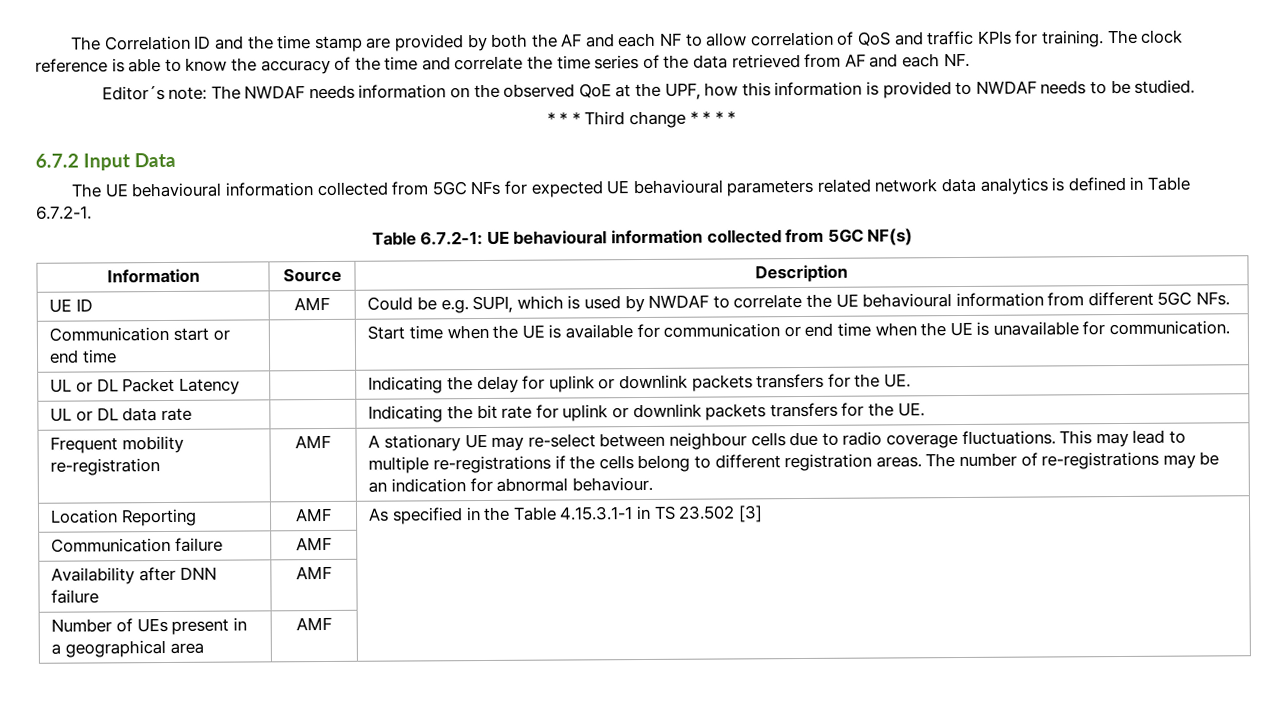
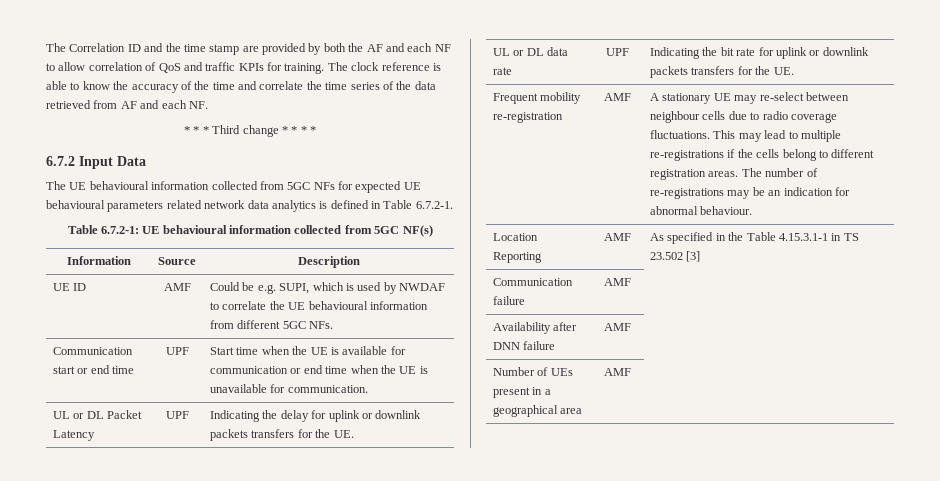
- Editor´s note: The NWDAF needs information on the observed QoE at the UPF, how this information is provided to NWDAF needs to be studied.
- Communication start or end time | | Start time when the UE is available for communication or end time when the UE is unavailable for communication.
+ Communication start or end time | UPF | Start time when the UE is available for communication or end time when the UE is unavailable for communication.
- UL or DL Packet Latency | | Indicating the delay for uplink or downlink packets transfers for the UE.
+ UL or DL Packet Latency | UPF | Indicating the delay for uplink or downlink packets transfers for the UE.
- UL or DL data rate | | Indicating the bit rate for uplink or downlink packets transfers for the UE.
+ UL or DL data rate | UPF | Indicating the bit rate for uplink or downlink packets transfers for the UE.

